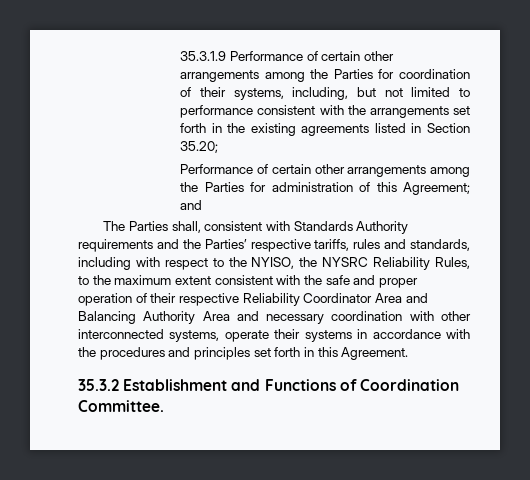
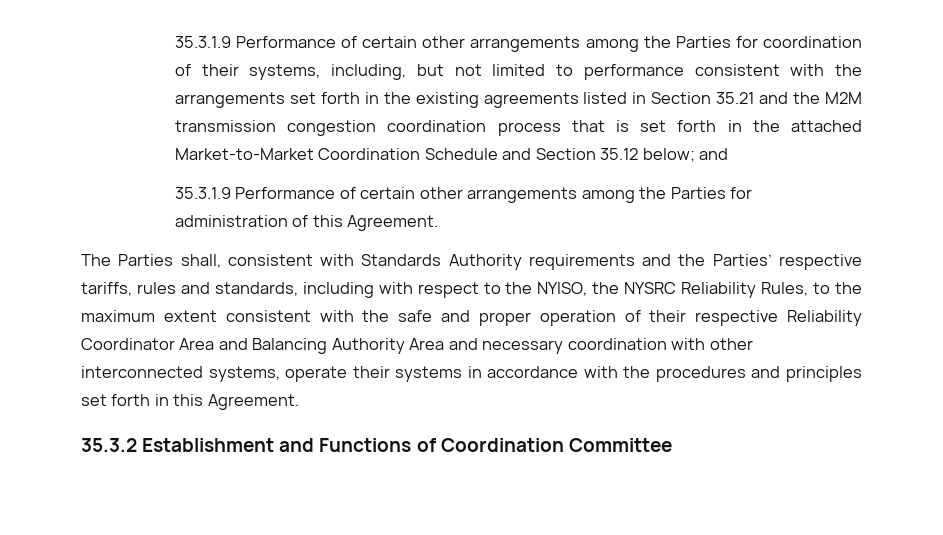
- 35.3.1.9 Performance of certain other arrangements among the Parties for coordination of their systems, including, but not limited to performance consistent with the arrangements set forth in the existing agreements listed in Section 35.20;
- Performance of certain other arrangements among the Parties for administration of this Agreement; and
+ 35.3.1.9 Performance of certain other arrangements among the Parties for coordination of their systems, including, but not limited to performance consistent with the arrangements set forth in the existing agreements listed in Section 35.21 and the M2M transmission congestion coordination process that is set forth in the attached Market-to-Market Coordination Schedule and Section 35.12 below; and
+ 35.3.1.9 Performance of certain other arrangements among the Parties for administration of this Agreement.
- 35.3.2 Establishment and Functions of Coordination Committee.
+ 35.3.2 Establishment and Functions of Coordination Committee

